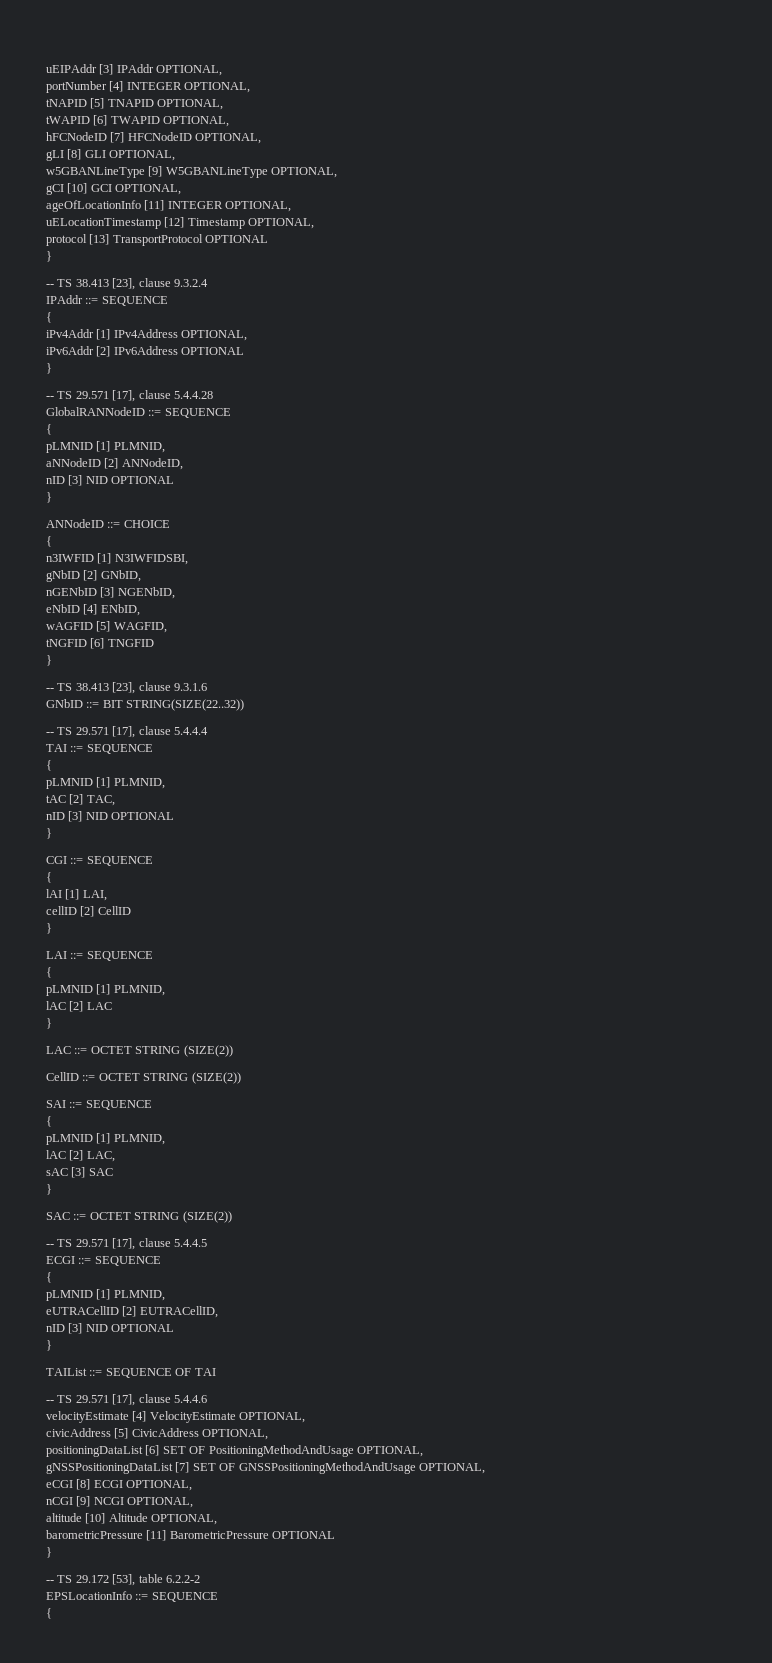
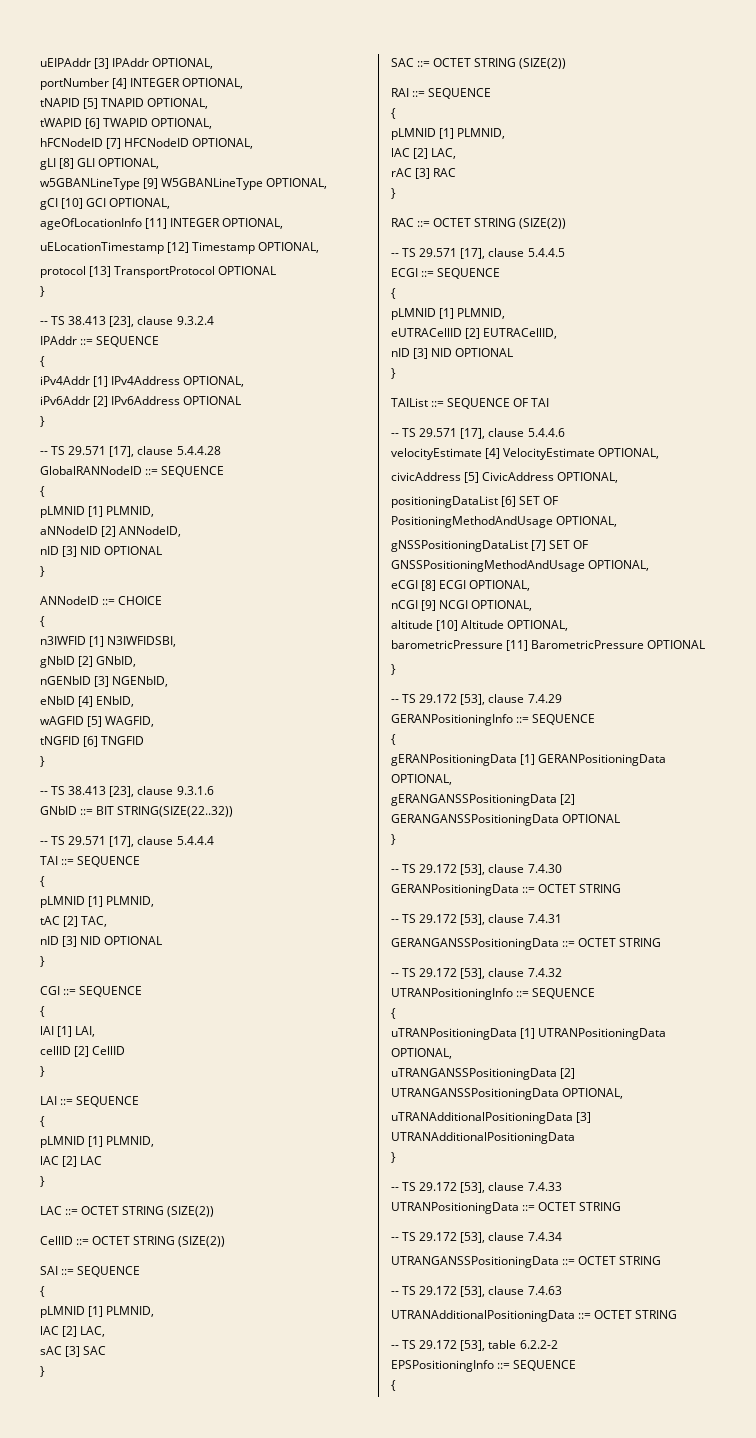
+ RAI ::= SEQUENCE
+ {
+ pLMNID [1] PLMNID,
+ lAC [2] LAC,
+ rAC [3] RAC
+ }
+ RAC ::= OCTET STRING (SIZE(2))
+ -- TS 29.172 [53], clause 7.4.29
+ GERANPositioningInfo ::= SEQUENCE
+ {
+ gERANPositioningData [1] GERANPositioningData OPTIONAL,
+ gERANGANSSPositioningData [2] GERANGANSSPositioningData OPTIONAL
+ }
+ -- TS 29.172 [53], clause 7.4.30
+ GERANPositioningData ::= OCTET STRING
+ -- TS 29.172 [53], clause 7.4.31
+ GERANGANSSPositioningData ::= OCTET STRING
+ -- TS 29.172 [53], clause 7.4.32
+ UTRANPositioningInfo ::= SEQUENCE
+ {
+ uTRANPositioningData [1] UTRANPositioningData OPTIONAL,
+ uTRANGANSSPositioningData [2] UTRANGANSSPositioningData OPTIONAL,
+ uTRANAdditionalPositioningData [3] UTRANAdditionalPositioningData
+ }
+ -- TS 29.172 [53], clause 7.4.33
+ UTRANPositioningData ::= OCTET STRING
+ -- TS 29.172 [53], clause 7.4.34
+ UTRANGANSSPositioningData ::= OCTET STRING
+ -- TS 29.172 [53], clause 7.4.63
+ UTRANAdditionalPositioningData ::= OCTET STRING
  -- TS 29.172 [53], table 6.2.2-2
- EPSLocationInfo ::= SEQUENCE
+ EPSPositioningInfo ::= SEQUENCE

